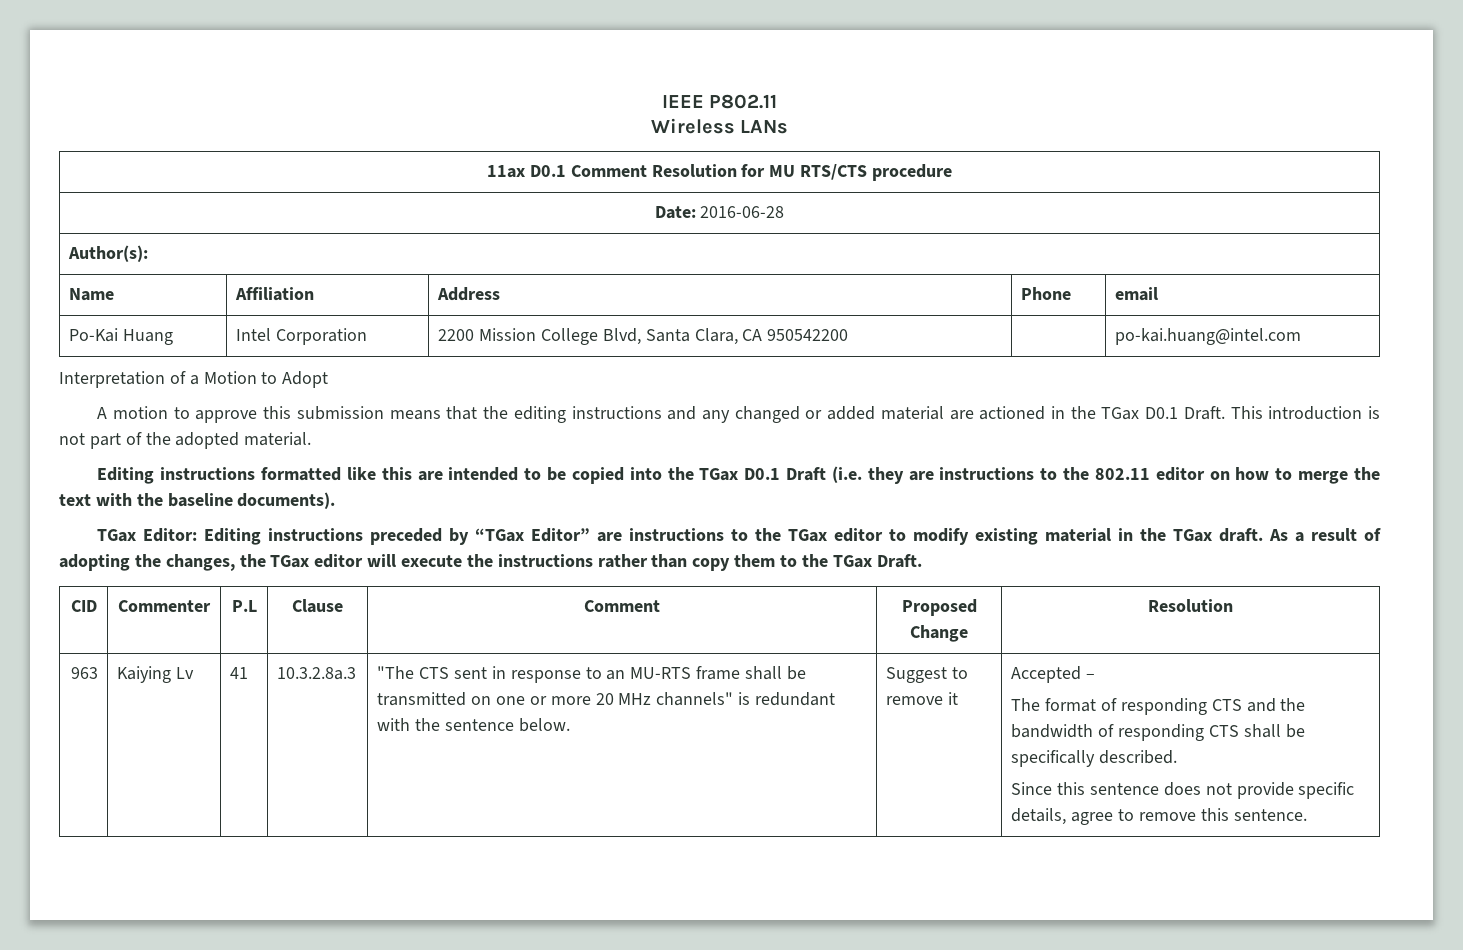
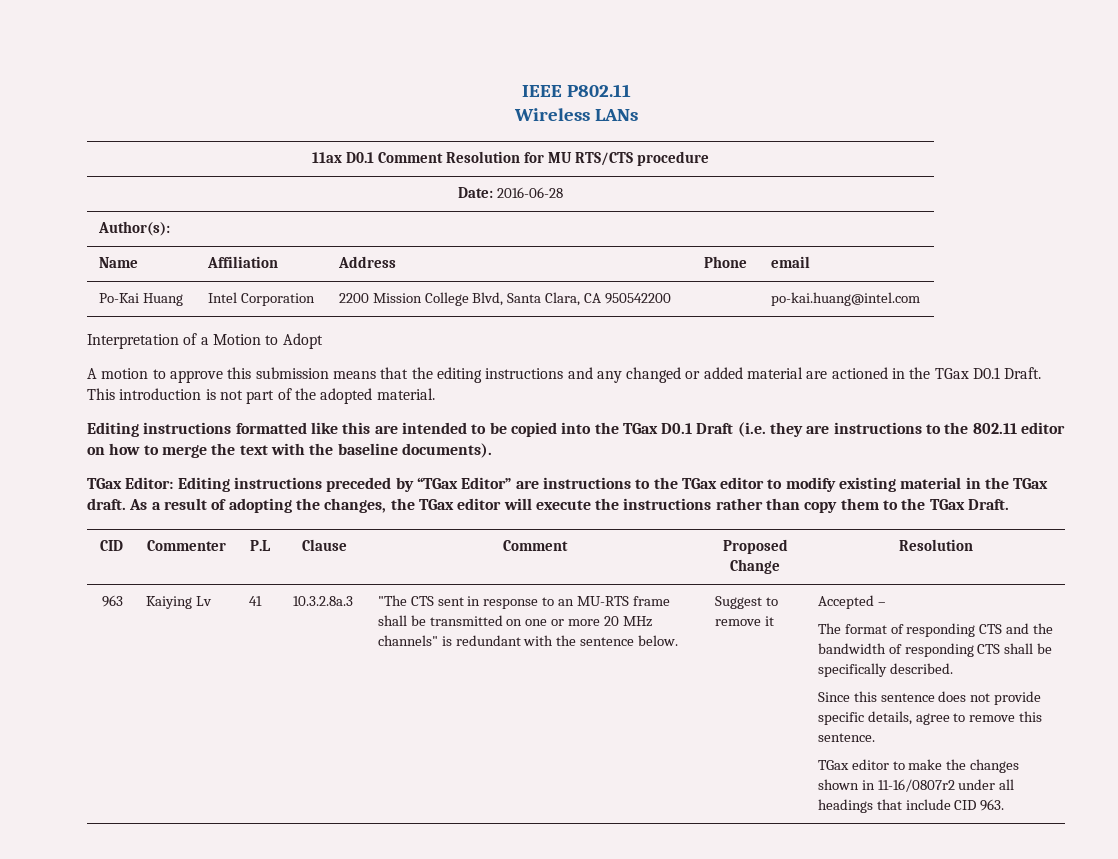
+ TGax editor to make the changes shown in 11-16/0807r2 under all headings that include CID 963.

